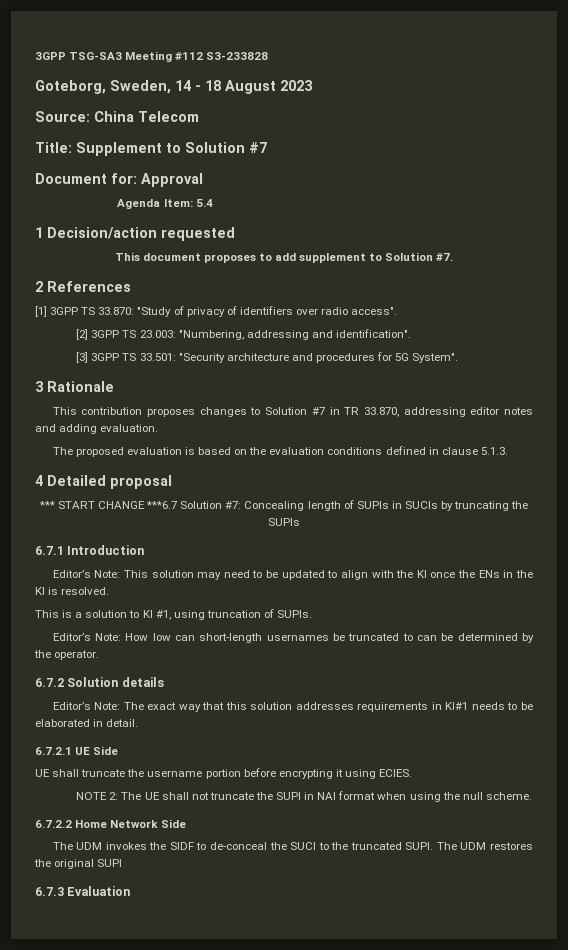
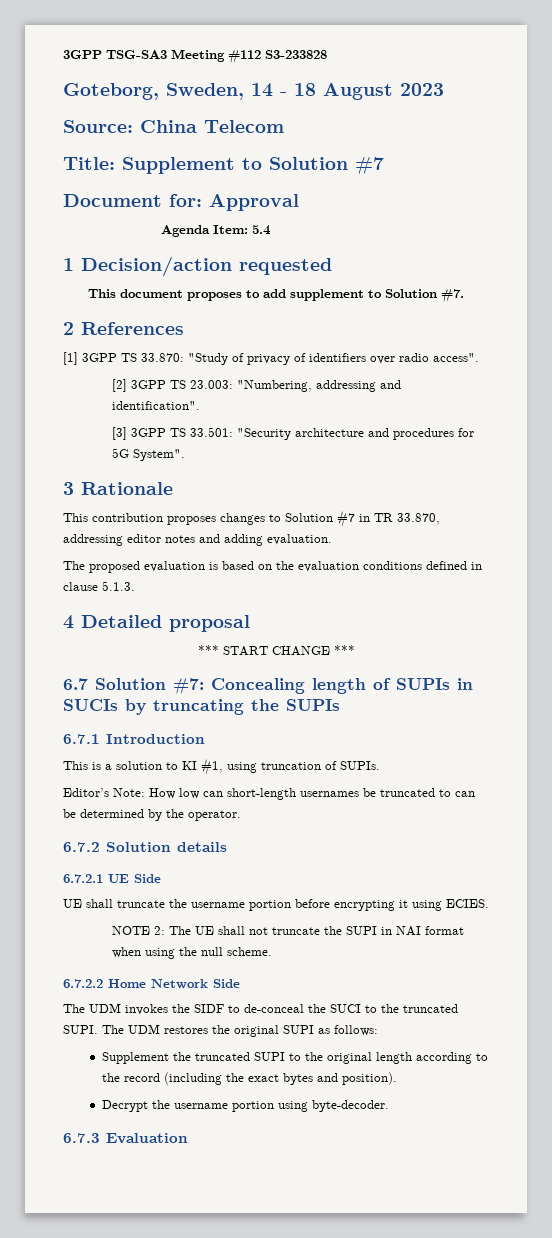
- *** START CHANGE ***6.7 Solution #7: Concealing length of SUPIs in SUCIs by truncating the SUPIs
+ *** START CHANGE ***
+ 6.7 Solution #7: Concealing length of SUPIs in SUCIs by truncating the SUPIs
- Editor’s Note: This solution may need to be updated to align with the KI once the ENs in the KI is resolved.
- Editor’s Note: The exact way that this solution addresses requirements in KI#1 needs to be elaborated in detail.
- The UDM restores the original SUPI
+ The UDM restores the original SUPI as follows:
+ Supplement the truncated SUPI to the original length according to the record (including the exact bytes and position).
+ Decrypt the username portion using byte-decoder.

